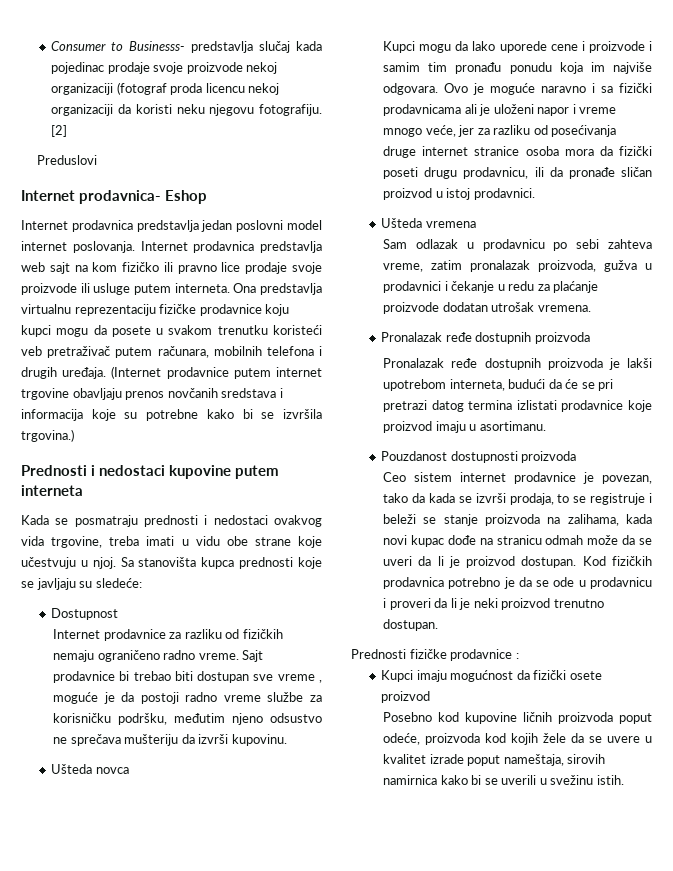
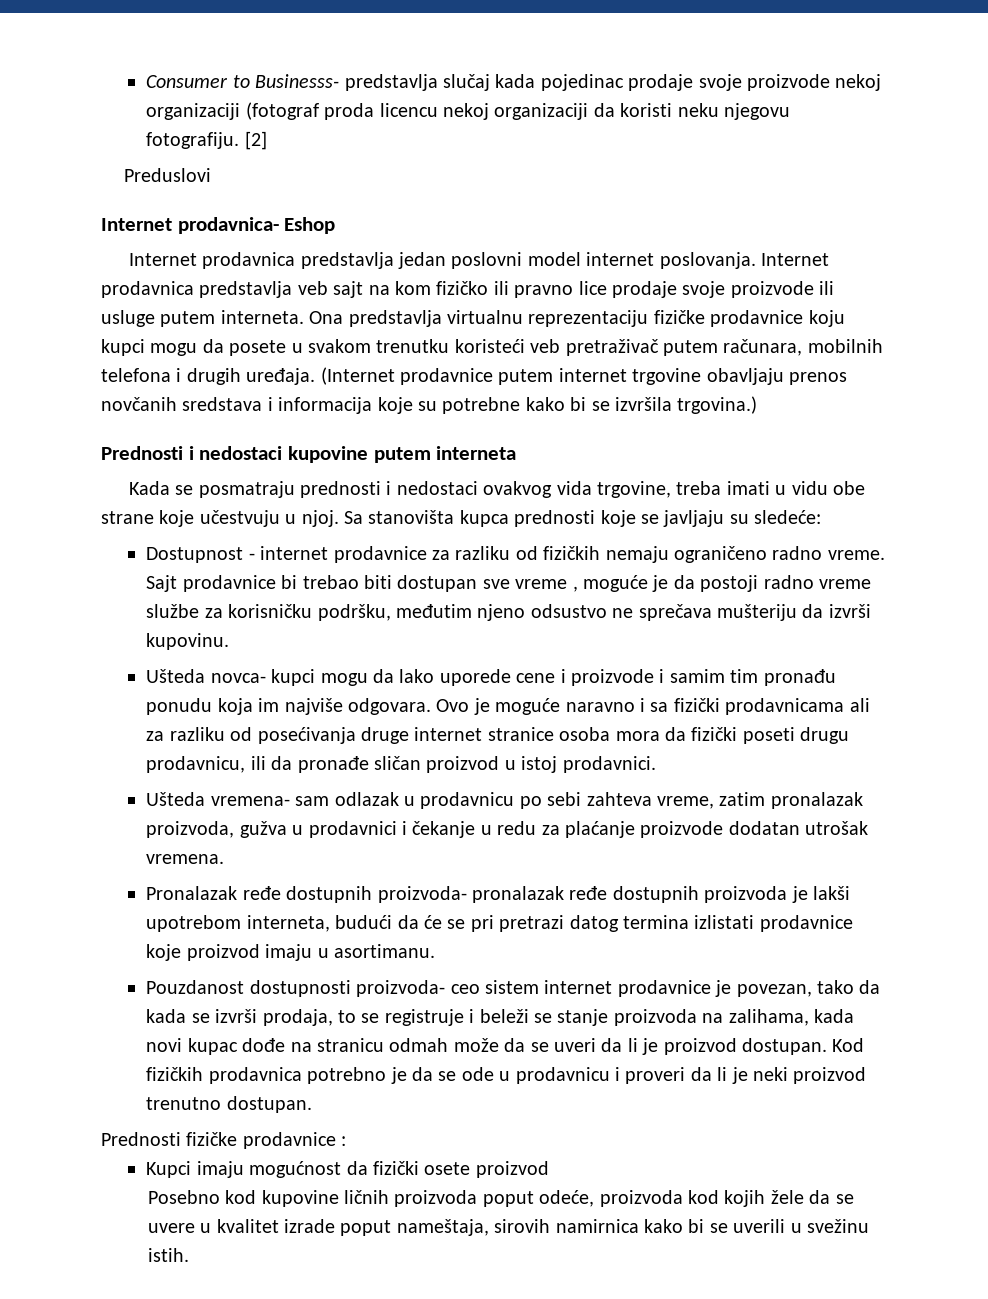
- Internet prodavnica predstavlja web sajt na kom fizičko ili pravno lice prodaje svoje proizvode ili usluge putem interneta.
+ Internet prodavnica predstavlja veb sajt na kom fizičko ili pravno lice prodaje svoje proizvode ili usluge putem interneta.
- Dostupnost
- Internet prodavnice za razliku od fizičkih nemaju ograničeno radno vreme.
+ Dostupnost - internet prodavnice za razliku od fizičkih nemaju ograničeno radno vreme.
- Ušteda novca
- Kupci mogu da lako uporede cene i proizvode i samim tim pronađu ponudu koja im najviše odgovara.
+ Ušteda novca- kupci mogu da lako uporede cene i proizvode i samim tim pronađu ponudu koja im najviše odgovara.
- Ovo je moguće naravno i sa fizički prodavnicama ali je uloženi napor i vreme mnogo veće, jer za razliku od posećivanja druge internet stranice osoba mora da fizički poseti drugu prodavnicu, ili da pronađe sličan proizvod u istoj prodavnici.
+ Ovo je moguće naravno i sa fizički prodavnicama ali za razliku od posećivanja druge internet stranice osoba mora da fizički poseti drugu prodavnicu, ili da pronađe sličan proizvod u istoj prodavnici.
- Ušteda vremena
- Sam odlazak u prodavnicu po sebi zahteva vreme, zatim pronalazak proizvoda, gužva u prodavnici i čekanje u redu za plaćanje proizvode dodatan utrošak vremena.
- Pronalazak ređe dostupnih proizvoda
- Pronalazak ređe dostupnih proizvoda je lakši upotrebom interneta, budući da će se pri pretrazi datog termina izlistati prodavnice koje proizvod imaju u asortimanu.
+ Ušteda vremena- sam odlazak u prodavnicu po sebi zahteva vreme, zatim pronalazak proizvoda, gužva u prodavnici i čekanje u redu za plaćanje proizvode dodatan utrošak vremena.
+ Pronalazak ređe dostupnih proizvoda- pronalazak ređe dostupnih proizvoda je lakši upotrebom interneta, budući da će se pri pretrazi datog termina izlistati prodavnice koje proizvod imaju u asortimanu.
- Pouzdanost dostupnosti proizvoda
- Ceo sistem internet prodavnice je povezan, tako da kada se izvrši prodaja, to se registruje i beleži se stanje proizvoda na zalihama, kada novi kupac dođe na stranicu odmah može da se uveri da li je proizvod dostupan.
+ Pouzdanost dostupnosti proizvoda- ceo sistem internet prodavnice je povezan, tako da kada se izvrši prodaja, to se registruje i beleži se stanje proizvoda na zalihama, kada novi kupac dođe na stranicu odmah može da se uveri da li je proizvod dostupan.

